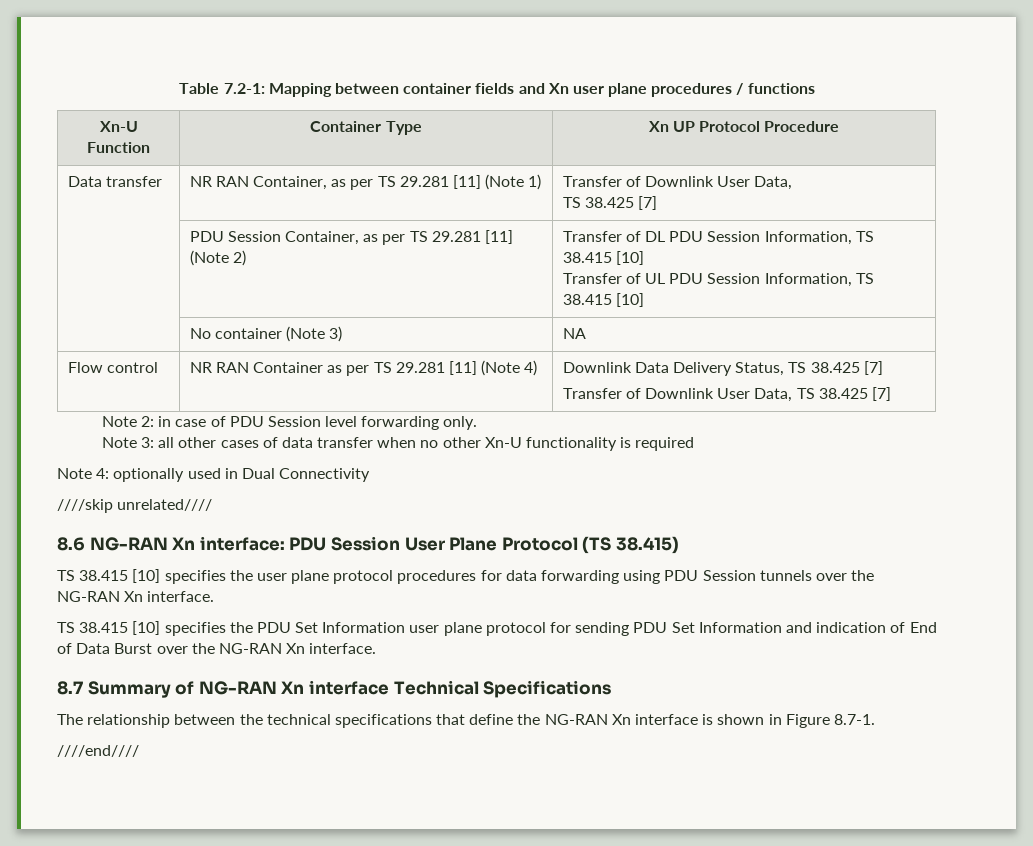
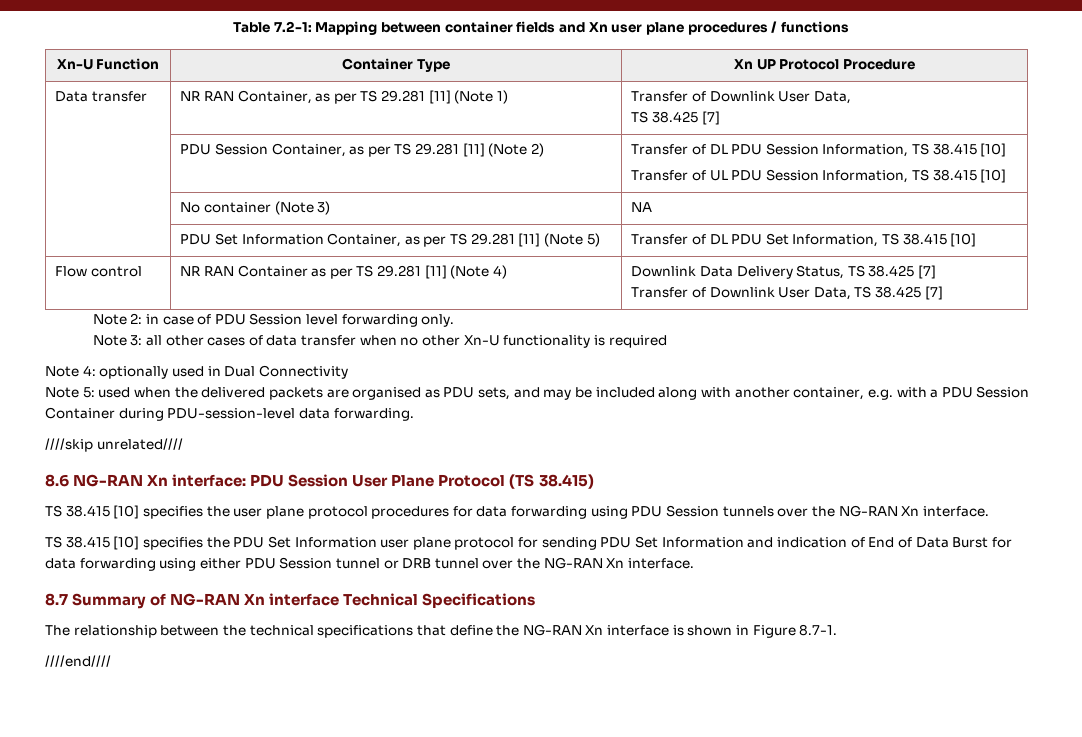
+ | PDU Set Information Container, as per TS 29.281 [11] (Note 5) | Transfer of DL PDU Set Information, TS 38.415 [10]
+ Note 5: used when the delivered packets are organised as PDU sets, and may be included along with another container, e.g. with a PDU Session Container during PDU-session-level data forwarding.
- TS 38.415 [10] specifies the PDU Set Information user plane protocol for sending PDU Set Information and indication of End of Data Burst over the NG-RAN Xn interface.
+ TS 38.415 [10] specifies the PDU Set Information user plane protocol for sending PDU Set Information and indication of End of Data Burst for data forwarding using either PDU Session tunnel or DRB tunnel over the NG-RAN Xn interface.

